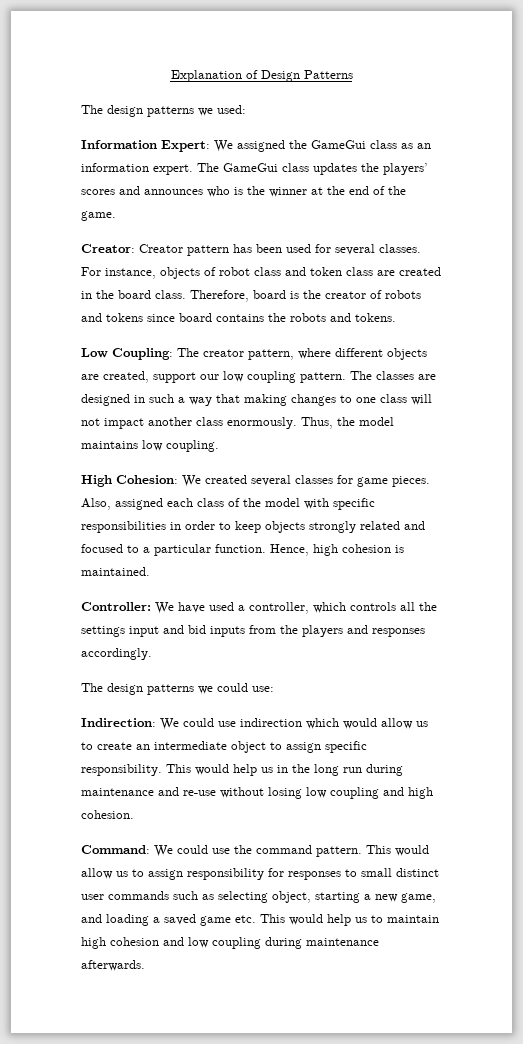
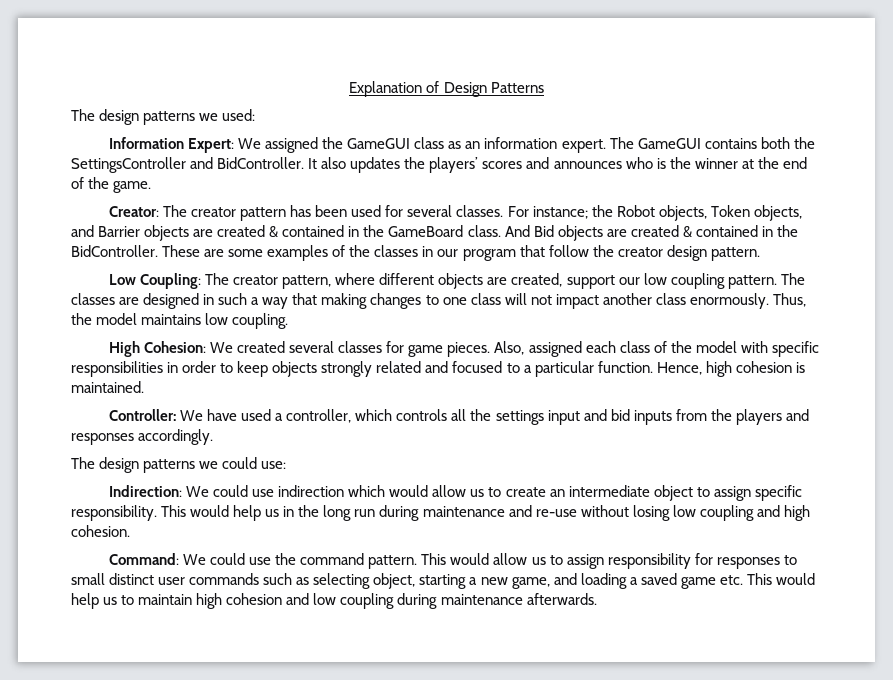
- Information Expert: We assigned the GameGui class as an information expert.
+ Information Expert: We assigned the GameGUI class as an information expert.
- The GameGui class updates the players’ scores and announces who is the winner at the end of the game.
+ The GameGUI contains both the SettingsController and BidController. It also updates the players’ scores and announces who is the winner at the end of the game.
- Creator: Creator pattern has been used for several classes.
+ Creator: The creator pattern has been used for several classes.
- For instance, objects of robot class and token class are created in the board class. Therefore, board is the creator of robots and tokens since board contains the robots and tokens.
+ For instance; the Robot objects, Token objects, and Barrier objects are created & contained in the GameBoard class. And Bid objects are created & contained in the BidController. These are some examples of the classes in our program that follow the creator design pattern.

